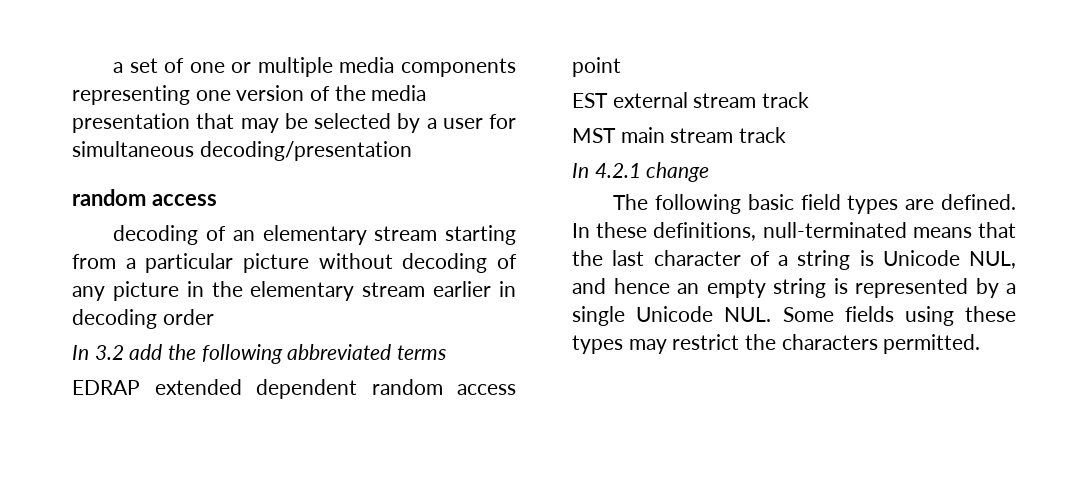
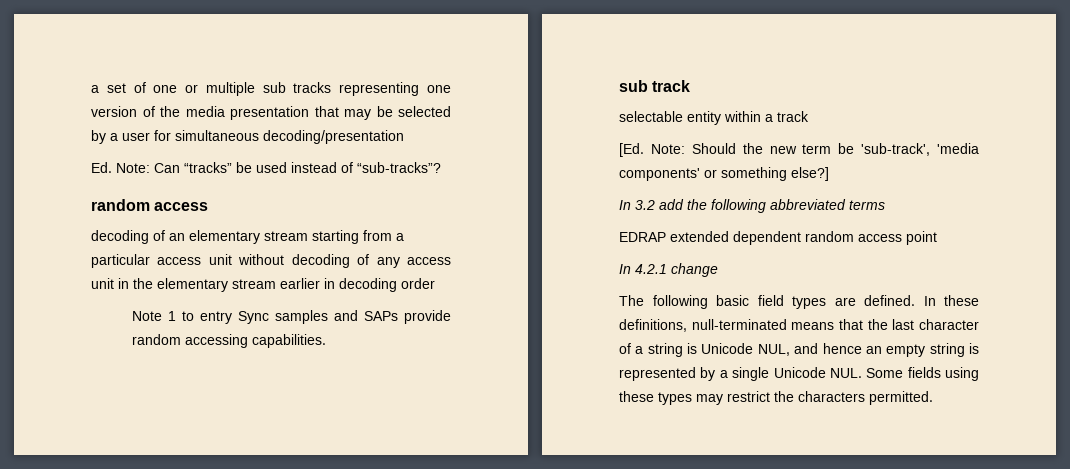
- a set of one or multiple media components representing one version of the media presentation that may be selected by a user for simultaneous decoding/presentation
+ a set of one or multiple sub tracks representing one version of the media presentation that may be selected by a user for simultaneous decoding/presentation
+ Ed. Note: Can “tracks” be used instead of “sub-tracks”?
- decoding of an elementary stream starting from a particular picture without decoding of any picture in the elementary stream earlier in decoding order
+ decoding of an elementary stream starting from a particular access unit without decoding of any access unit in the elementary stream earlier in decoding order
+ Note 1 to entry Sync samples and SAPs provide random accessing capabilities.
+ sub track
+ selectable entity within a track
+ [Ed. Note: Should the new term be 'sub-track', 'media components' or something else?]
- EST external stream track
- MST main stream track

